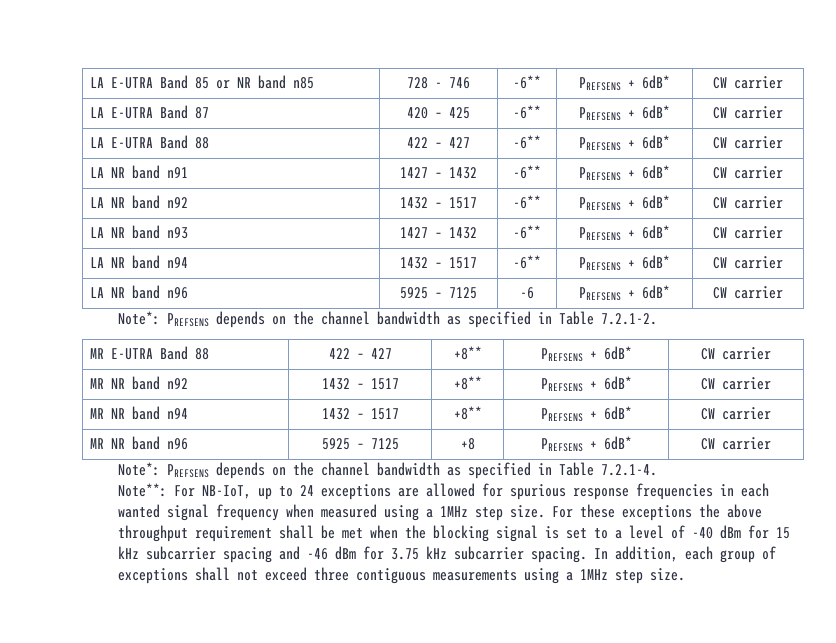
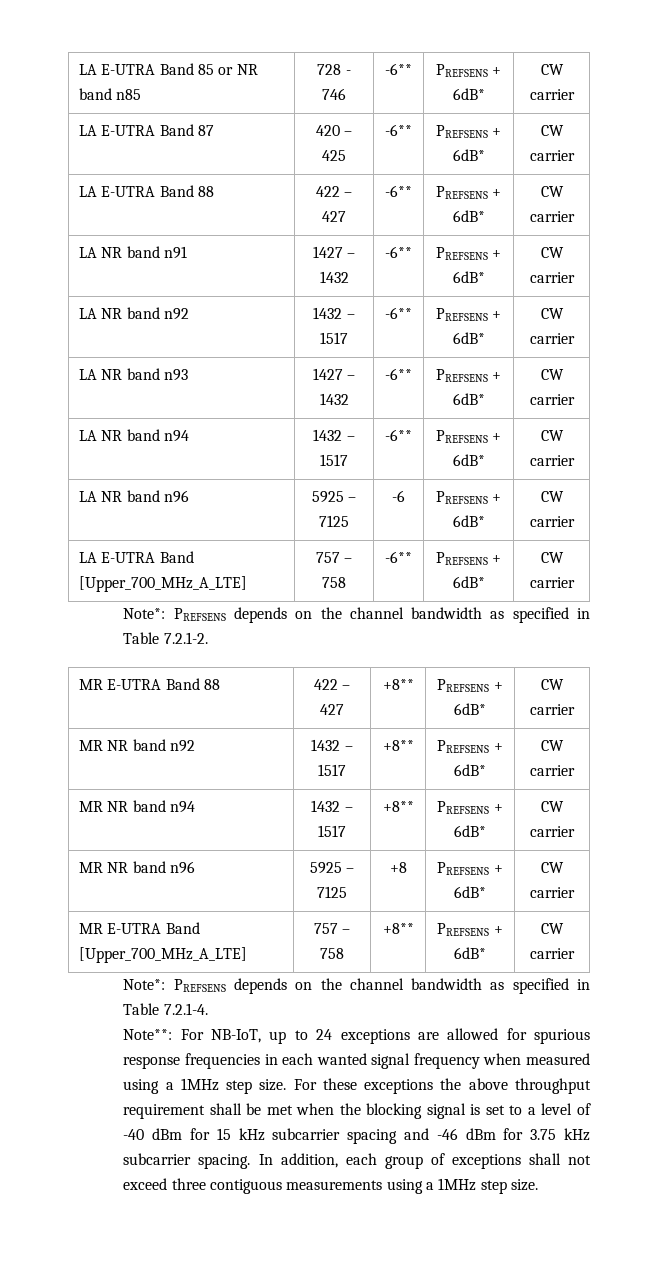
+ LA E-UTRA Band [Upper_700_MHz_A_LTE] | 757 – 758 | -6** | PREFSENS + 6dB* | CW carrier
+ MR E-UTRA Band [Upper_700_MHz_A_LTE] | 757 – 758 | +8** | PREFSENS + 6dB* | CW carrier

